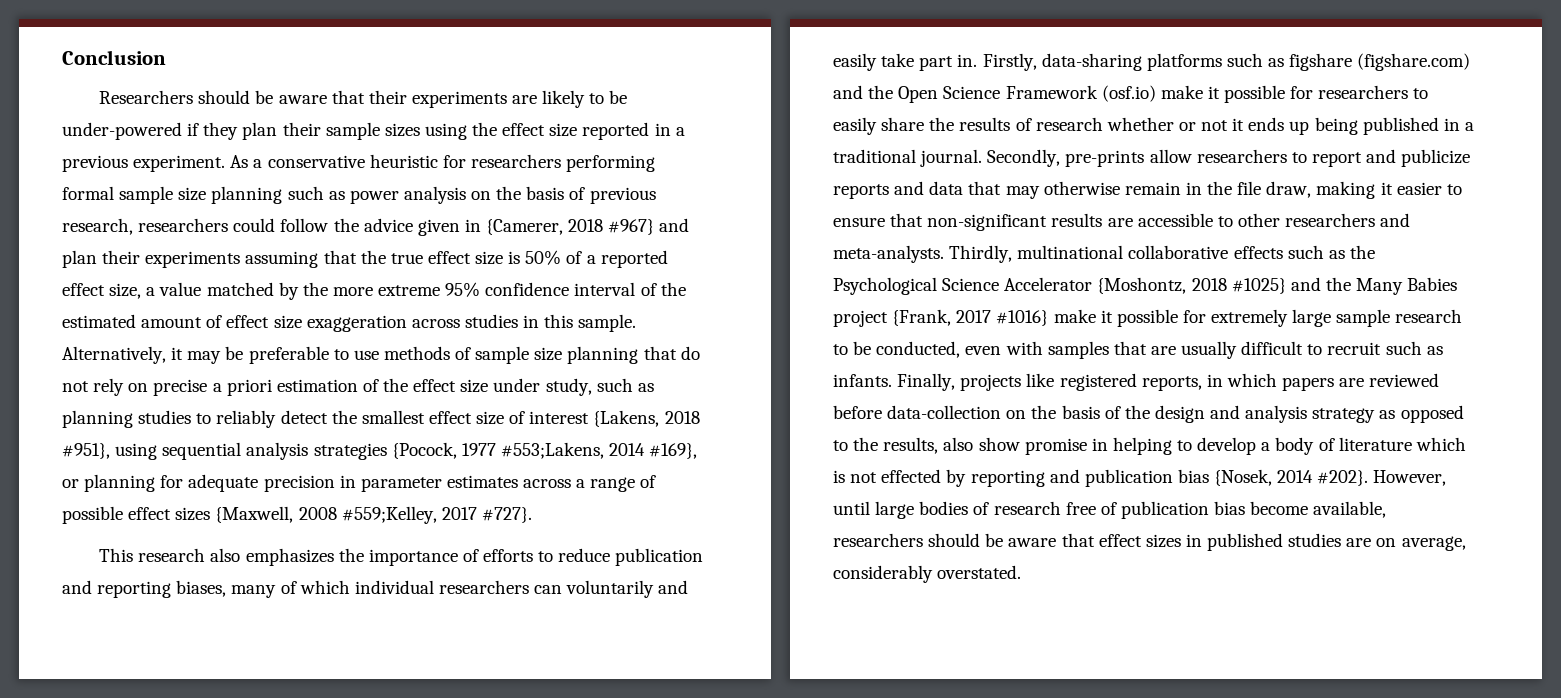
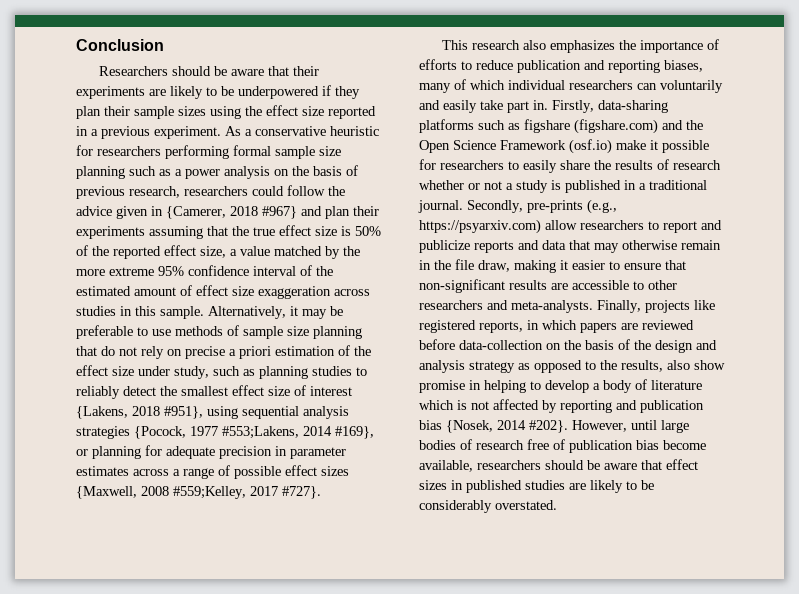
- Researchers should be aware that their experiments are likely to be under-powered if they plan their sample sizes using the effect size reported in a previous experiment.
+ Researchers should be aware that their experiments are likely to be underpowered if they plan their sample sizes using the effect size reported in a previous experiment.
- As a conservative heuristic for researchers performing formal sample size planning such as power analysis on the basis of previous research, researchers could follow the advice given in {Camerer, 2018 #967} and plan their experiments assuming that the true effect size is 50% of a reported effect size, a value matched by the more extreme 95% confidence interval of the estimated amount of effect size exaggeration across studies in this sample.
+ As a conservative heuristic for researchers performing formal sample size planning such as a power analysis on the basis of previous research, researchers could follow the advice given in {Camerer, 2018 #967} and plan their experiments assuming that the true effect size is 50% of the reported effect size, a value matched by the more extreme 95% confidence interval of the estimated amount of effect size exaggeration across studies in this sample.
- Firstly, data-sharing platforms such as figshare (figshare.com) and the Open Science Framework (osf.io) make it possible for researchers to easily share the results of research whether or not it ends up being published in a traditional journal.
+ Firstly, data-sharing platforms such as figshare (figshare.com) and the Open Science Framework (osf.io) make it possible for researchers to easily share the results of research whether or not a study is published in a traditional journal.
- Secondly, pre-prints allow researchers to report and publicize reports and data that may otherwise remain in the file draw, making it easier to ensure that non-significant results are accessible to other researchers and meta-analysts.
+ Secondly, pre-prints (e.g., https://psyarxiv.com) allow researchers to report and publicize reports and data that may otherwise remain in the file draw, making it easier to ensure that non-significant results are accessible to other researchers and meta-analysts.
- Thirdly, multinational collaborative effects such as the Psychological Science Accelerator {Moshontz, 2018 #1025} and the Many Babies project {Frank, 2017 #1016} make it possible for extremely large sample research to be conducted, even with samples that are usually difficult to recruit such as infants.
- Finally, projects like registered reports, in which papers are reviewed before data-collection on the basis of the design and analysis strategy as opposed to the results, also show promise in helping to develop a body of literature which is not effected by reporting and publication bias {Nosek, 2014 #202}.
+ Finally, projects like registered reports, in which papers are reviewed before data-collection on the basis of the design and analysis strategy as opposed to the results, also show promise in helping to develop a body of literature which is not affected by reporting and publication bias {Nosek, 2014 #202}.
- However, until large bodies of research free of publication bias become available, researchers should be aware that effect sizes in published studies are on average, considerably overstated.
+ However, until large bodies of research free of publication bias become available, researchers should be aware that effect sizes in published studies are likely to be considerably overstated.

